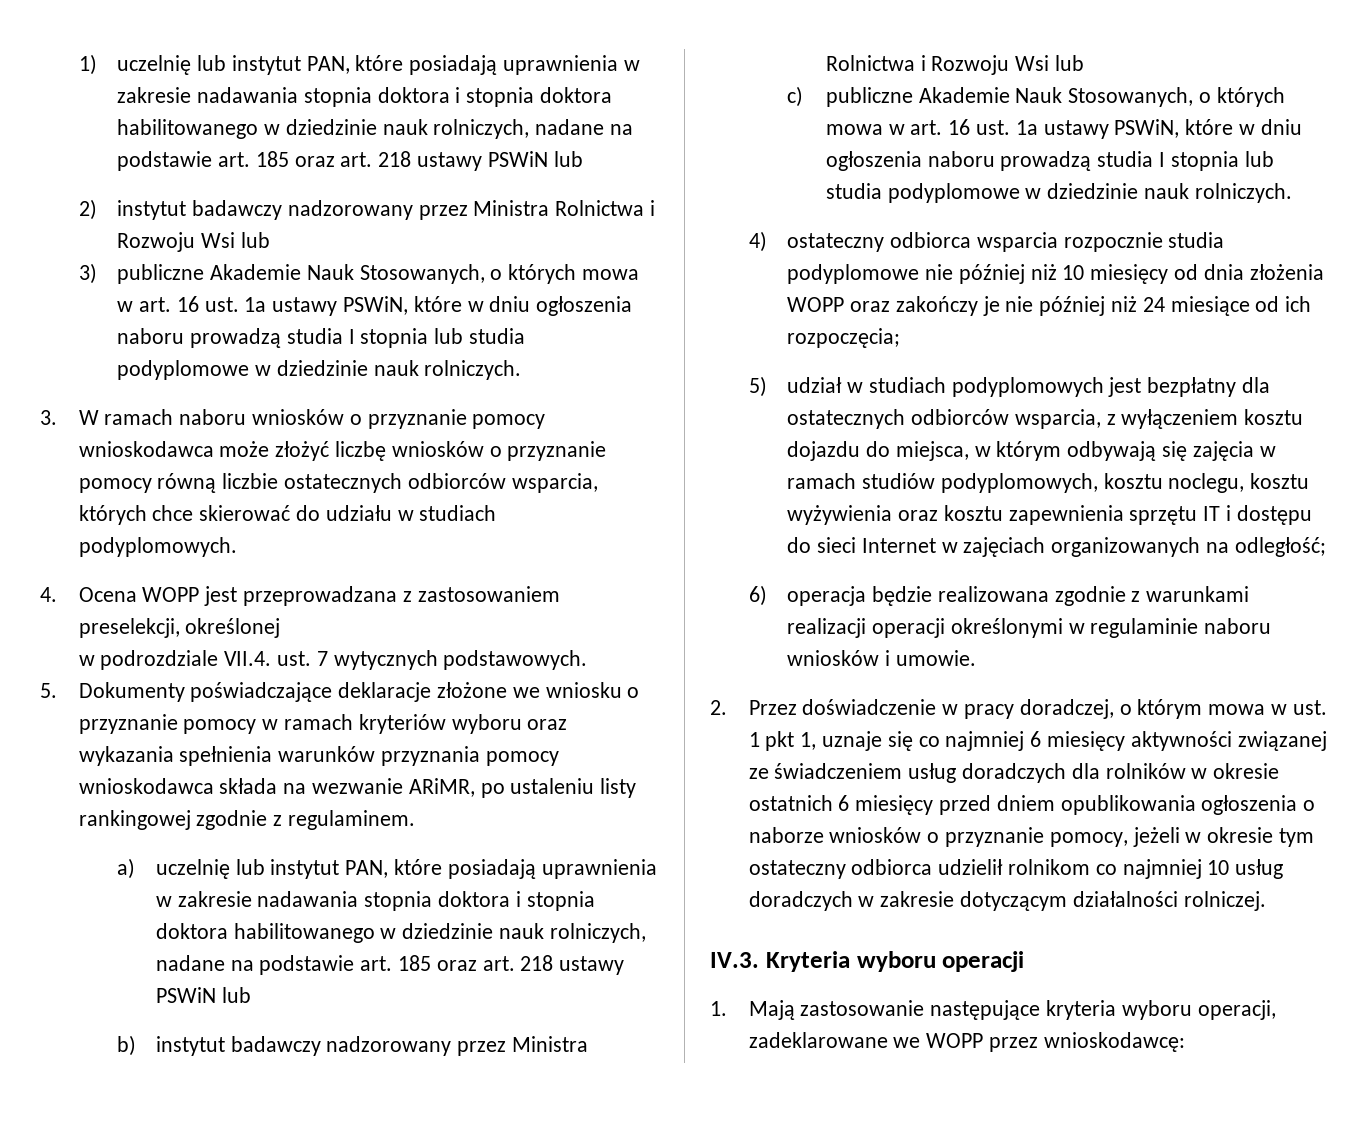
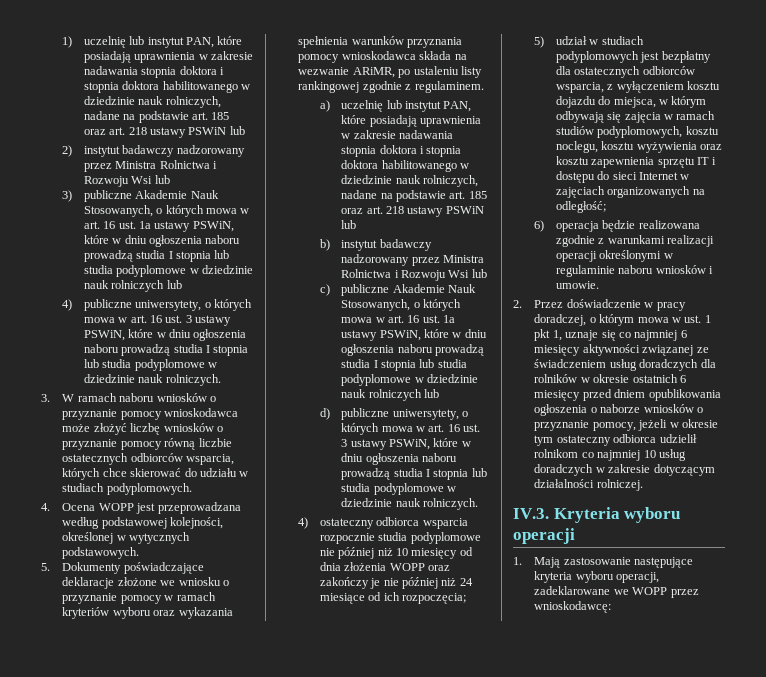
- 3) publiczne Akademie Nauk Stosowanych, o których mowa w art. 16 ust. 1a ustawy PSWiN, które w dniu ogłoszenia naboru prowadzą studia I stopnia lub studia podyplomowe w dziedzinie nauk rolniczych.
+ 3) publiczne Akademie Nauk Stosowanych, o których mowa w art. 16 ust. 1a ustawy PSWiN, które w dniu ogłoszenia naboru prowadzą studia I stopnia lub studia podyplomowe w dziedzinie nauk rolniczych lub
+ 4) publiczne uniwersytety, o których mowa w art. 16 ust. 3 ustawy PSWiN, które w dniu ogłoszenia naboru prowadzą studia I stopnia lub studia podyplomowe w dziedzinie nauk rolniczych.
- 4. Ocena WOPP jest przeprowadzana z zastosowaniem preselekcji, określonej
- w podrozdziale VII.4. ust. 7 wytycznych podstawowych.
+ 4. Ocena WOPP jest przeprowadzana według podstawowej kolejności, określonej w wytycznych podstawowych.
- c) publiczne Akademie Nauk Stosowanych, o których mowa w art. 16 ust. 1a ustawy PSWiN, które w dniu ogłoszenia naboru prowadzą studia I stopnia lub studia podyplomowe w dziedzinie nauk rolniczych.
+ c) publiczne Akademie Nauk Stosowanych, o których mowa w art. 16 ust. 1a ustawy PSWiN, które w dniu ogłoszenia naboru prowadzą studia I stopnia lub studia podyplomowe w dziedzinie nauk rolniczych lub
+ d) publiczne uniwersytety, o których mowa w art. 16 ust. 3 ustawy PSWiN, które w dniu ogłoszenia naboru prowadzą studia I stopnia lub studia podyplomowe w dziedzinie nauk rolniczych.

